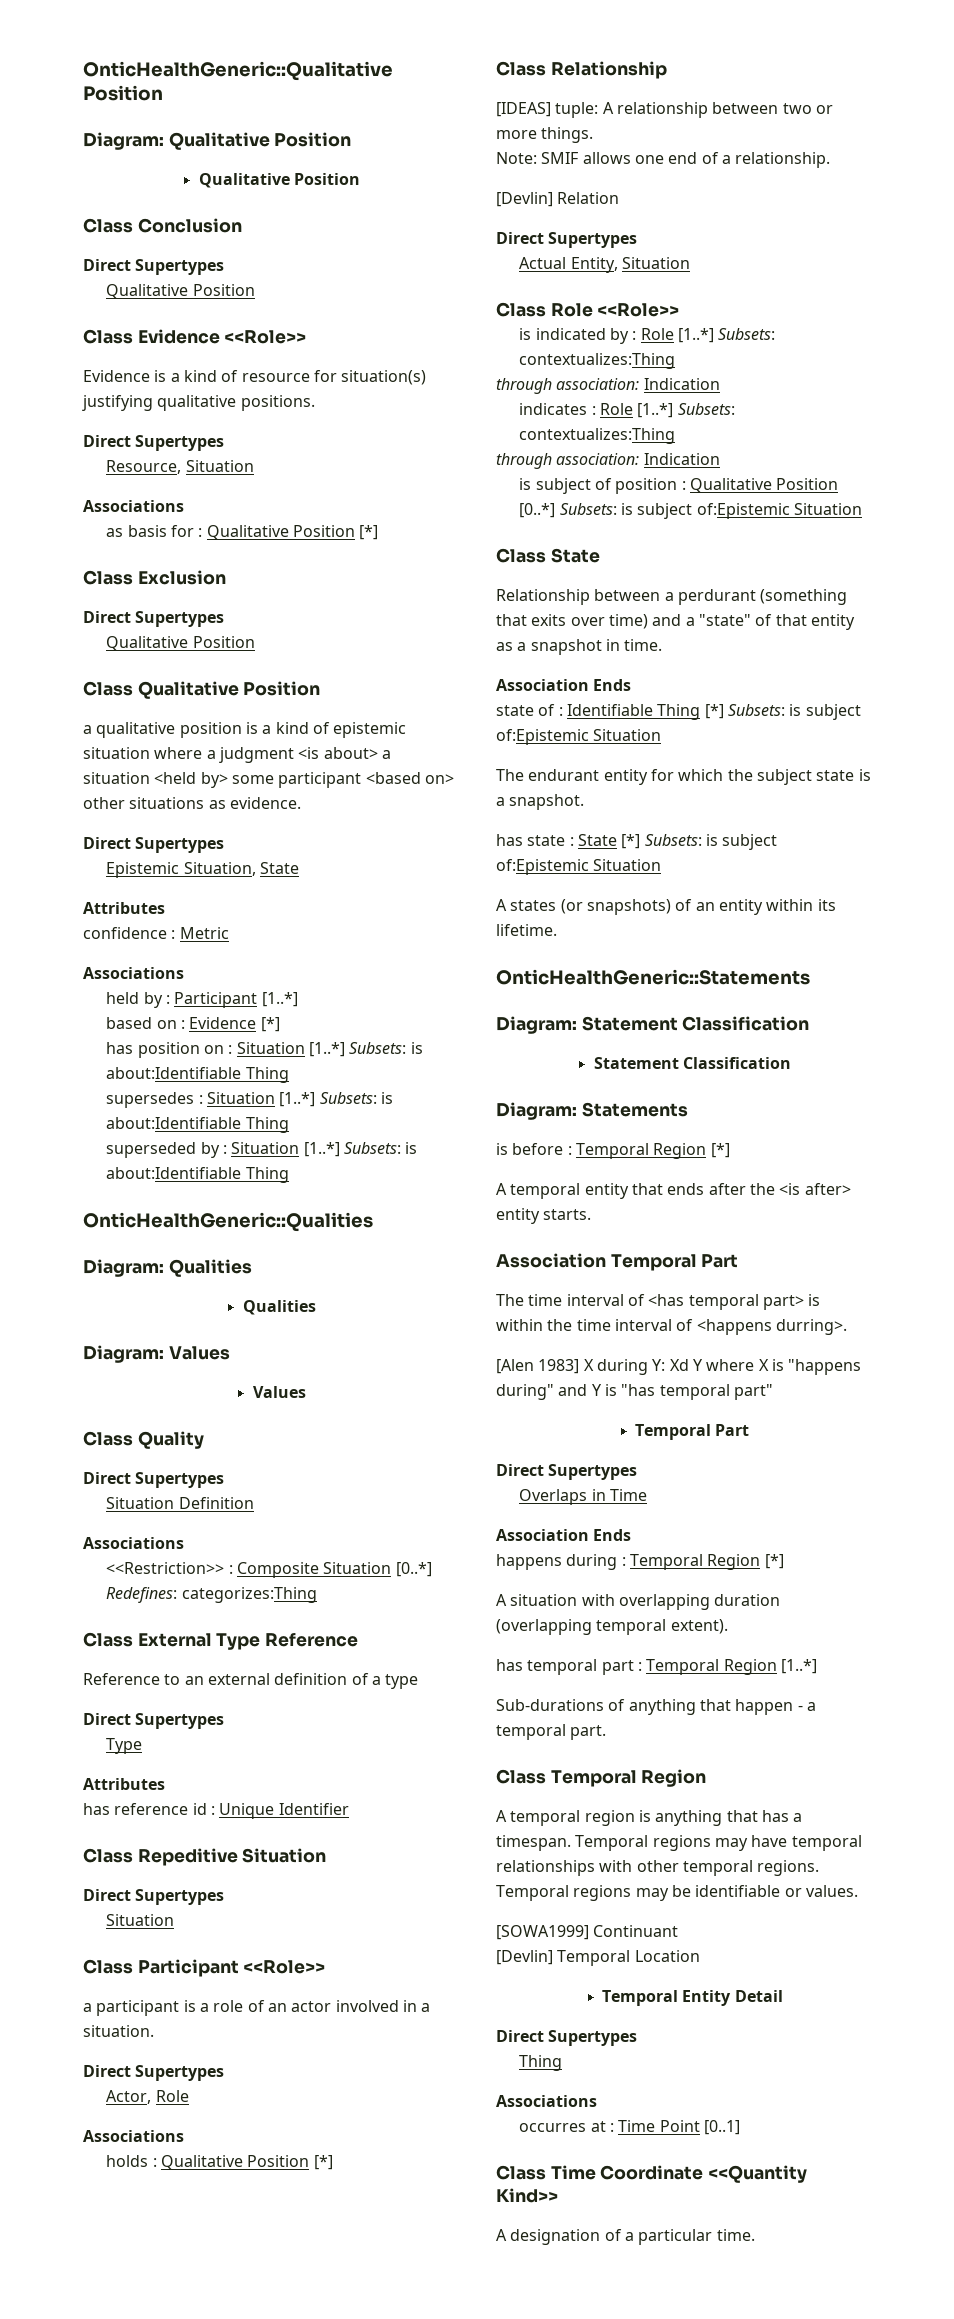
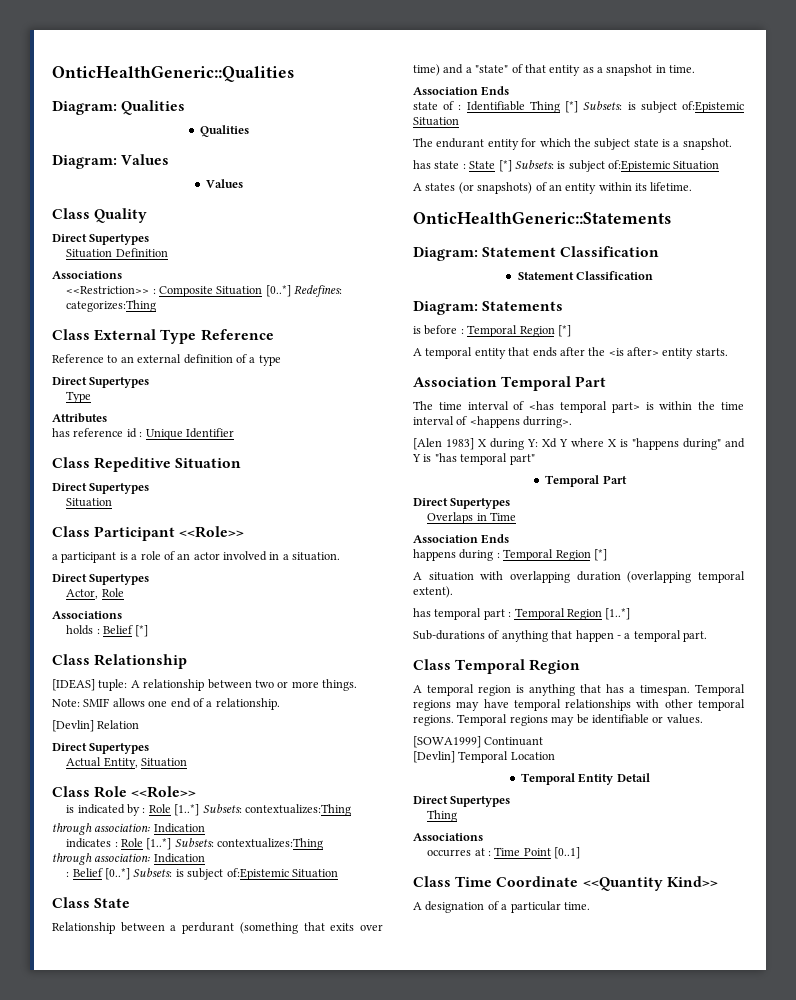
- OnticHealthGeneric::Qualitative Position
- Diagram: Qualitative Position
- Qualitative Position
- Class Conclusion
- Direct Supertypes
- Qualitative Position
- Class Evidence <<Role>>
- Evidence is a kind of resource for situation(s) justifying qualitative positions.
- Direct Supertypes
- Resource, Situation
- Associations
- as basis for : Qualitative Position [*]
- Class Exclusion
- Direct Supertypes
- Qualitative Position
- Class Qualitative Position
- a qualitative position is a kind of epistemic situation where a judgment <is about> a situation <held by> some participant <based on> other situations as evidence.
- Direct Supertypes
- Epistemic Situation, State
- Attributes
- confidence : Metric
- Associations
- held by : Participant [1..*]
- based on : Evidence [*]
- has position on : Situation [1..*] Subsets: is about:Identifiable Thing
- supersedes : Situation [1..*] Subsets: is about:Identifiable Thing
- superseded by : Situation [1..*] Subsets: is about:Identifiable Thing
- holds : Qualitative Position [*]
+ holds : Belief [*]
- is subject of position : Qualitative Position [0..*] Subsets: is subject of:Epistemic Situation
+ : Belief [0..*] Subsets: is subject of:Epistemic Situation

